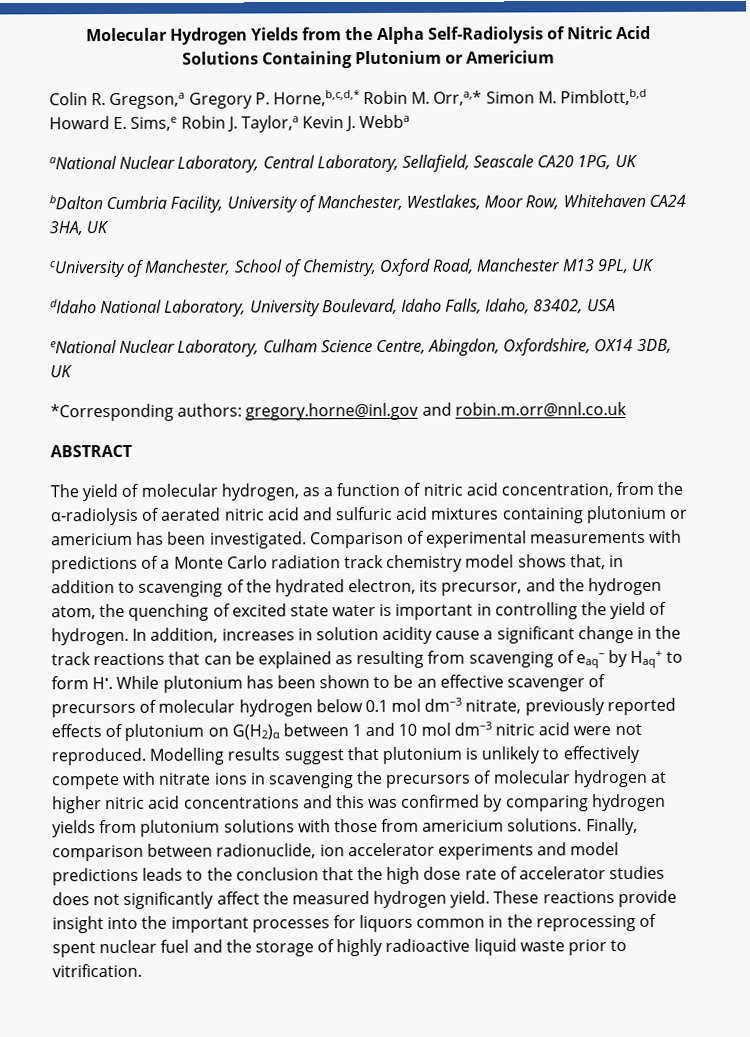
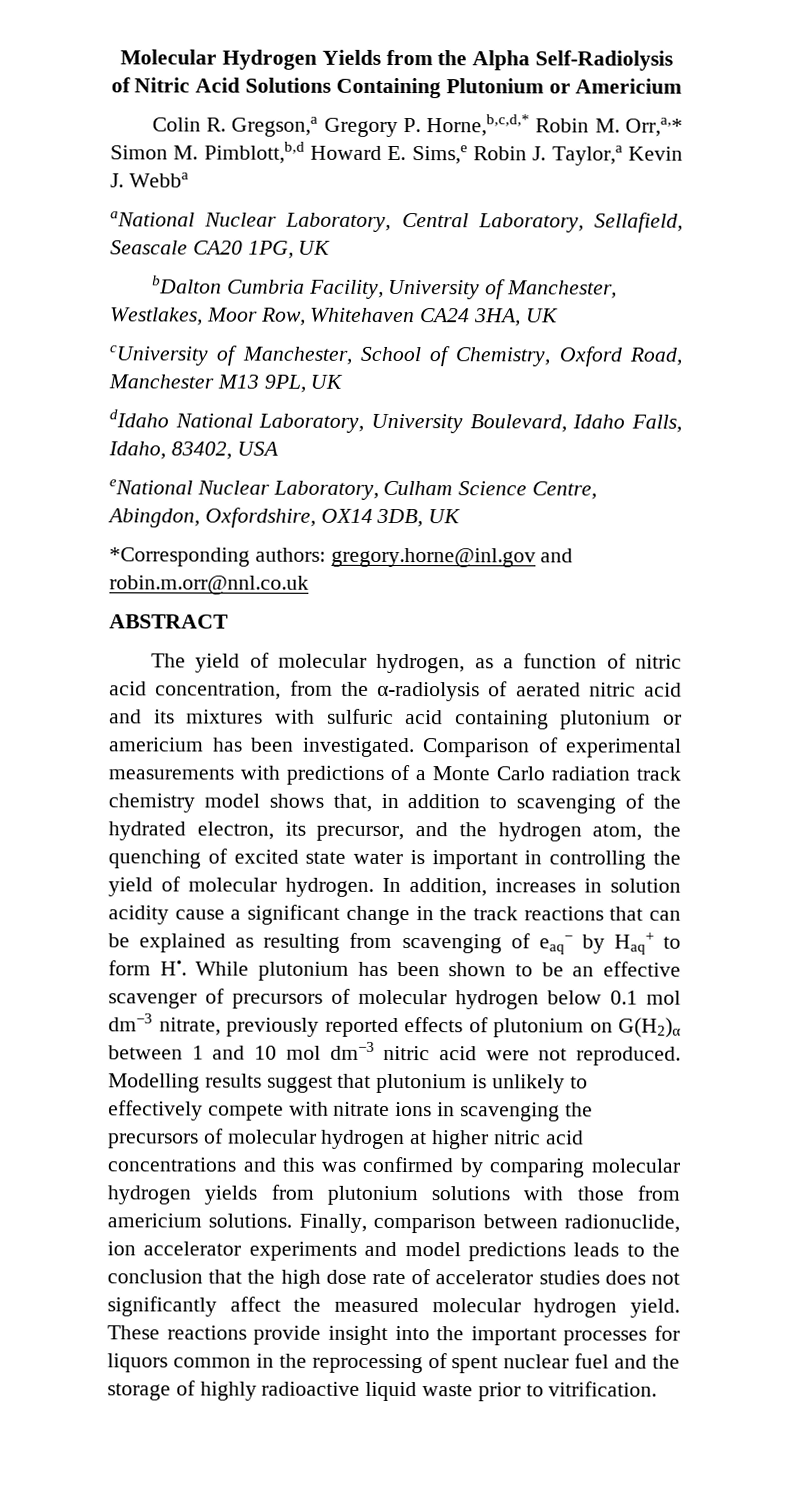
- The yield of molecular hydrogen, as a function of nitric acid concentration, from the α-radiolysis of aerated nitric acid and sulfuric acid mixtures containing plutonium or americium has been investigated.
+ The yield of molecular hydrogen, as a function of nitric acid concentration, from the α-radiolysis of aerated nitric acid and its mixtures with sulfuric acid containing plutonium or americium has been investigated.
- Comparison of experimental measurements with predictions of a Monte Carlo radiation track chemistry model shows that, in addition to scavenging of the hydrated electron, its precursor, and the hydrogen atom, the quenching of excited state water is important in controlling the yield of hydrogen.
+ Comparison of experimental measurements with predictions of a Monte Carlo radiation track chemistry model shows that, in addition to scavenging of the hydrated electron, its precursor, and the hydrogen atom, the quenching of excited state water is important in controlling the yield of molecular hydrogen.
- Modelling results suggest that plutonium is unlikely to effectively compete with nitrate ions in scavenging the precursors of molecular hydrogen at higher nitric acid concentrations and this was confirmed by comparing hydrogen yields from plutonium solutions with those from americium solutions.
+ Modelling results suggest that plutonium is unlikely to effectively compete with nitrate ions in scavenging the precursors of molecular hydrogen at higher nitric acid concentrations and this was confirmed by comparing molecular hydrogen yields from plutonium solutions with those from americium solutions.
- Finally, comparison between radionuclide, ion accelerator experiments and model predictions leads to the conclusion that the high dose rate of accelerator studies does not significantly affect the measured hydrogen yield.
+ Finally, comparison between radionuclide, ion accelerator experiments and model predictions leads to the conclusion that the high dose rate of accelerator studies does not significantly affect the measured molecular hydrogen yield.

